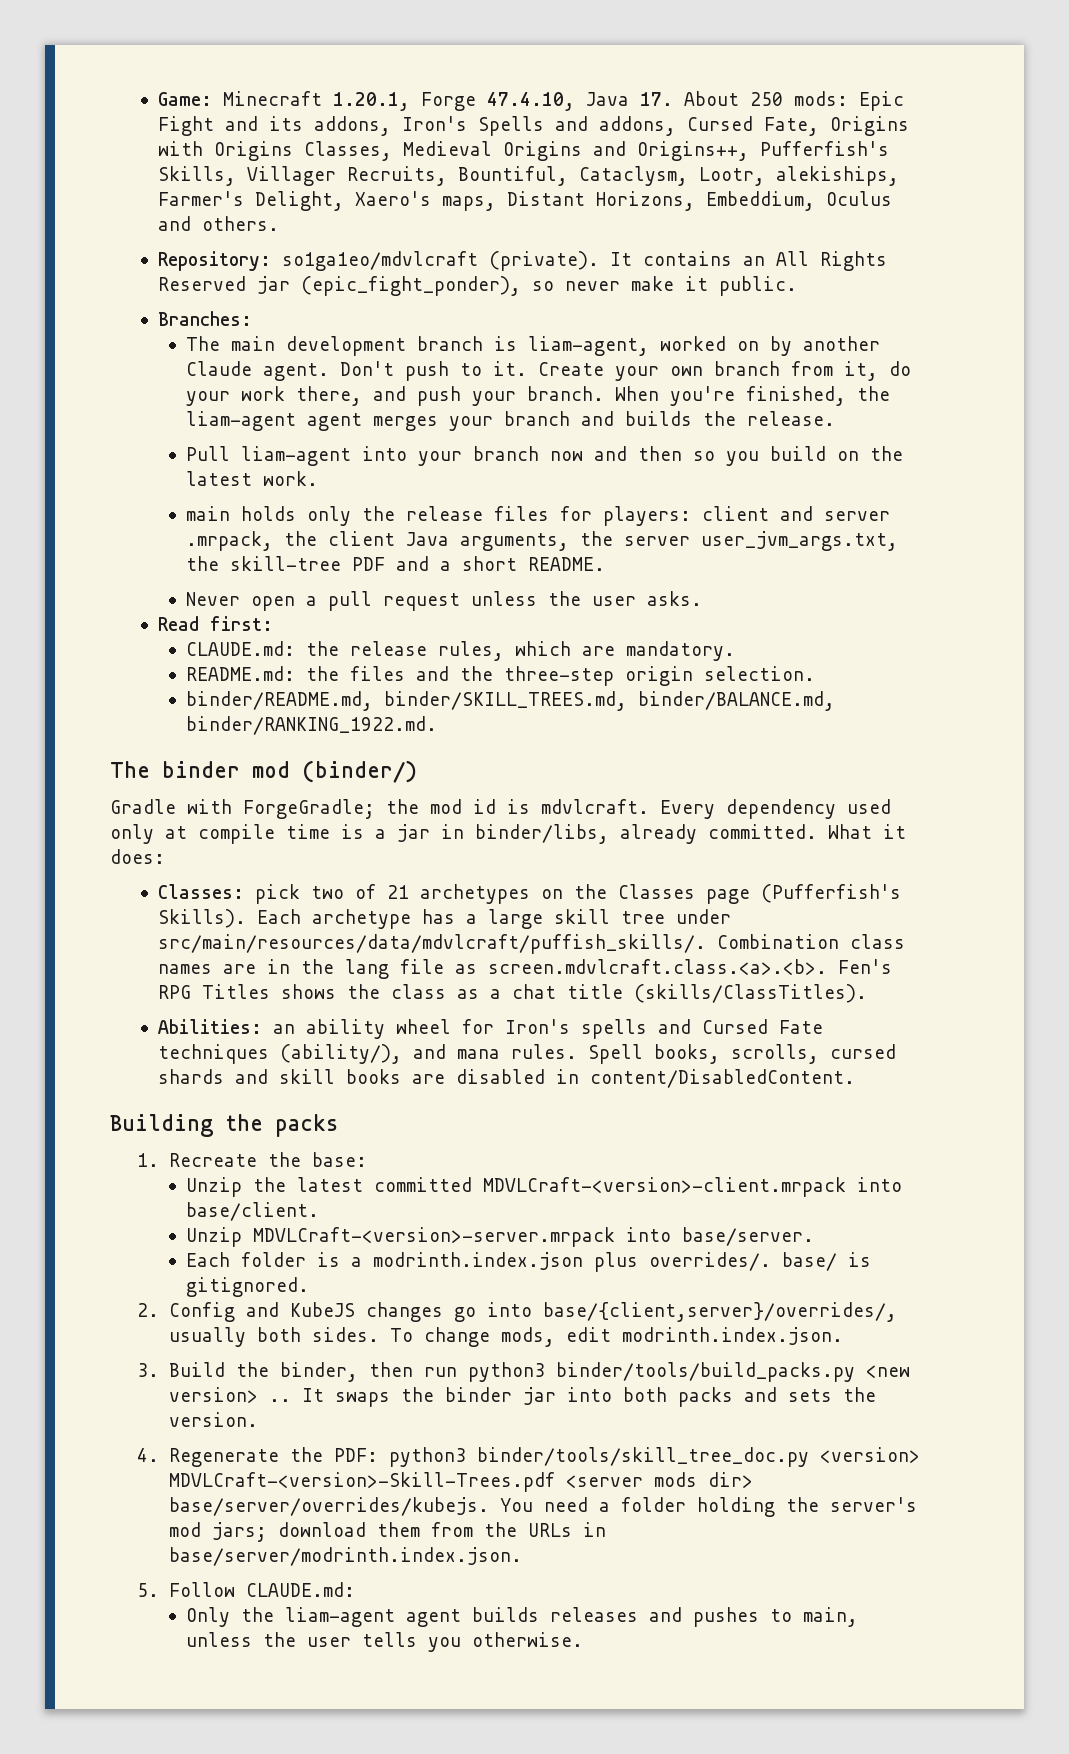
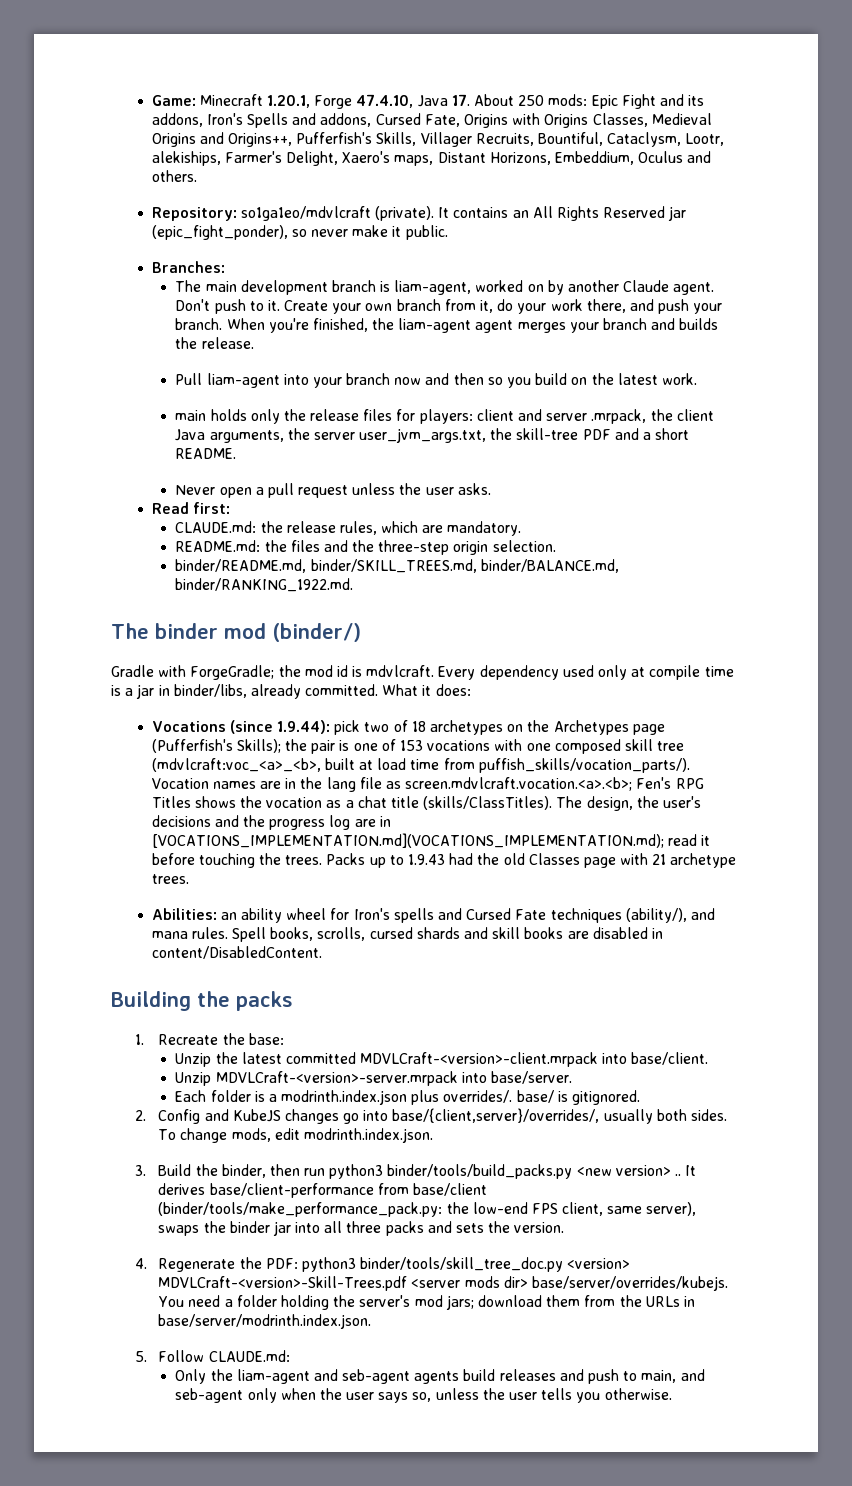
- Classes: pick two of 21 archetypes on the Classes page (Pufferfish's Skills). Each archetype has a large skill tree under src/main/resources/data/mdvlcraft/puffish_skills/. Combination class names are in the lang file as screen.mdvlcraft.class.<a>.<b>. Fen's RPG Titles shows the class as a chat title (skills/ClassTitles).
+ Vocations (since 1.9.44): pick two of 18 archetypes on the Archetypes page (Pufferfish's Skills); the pair is one of 153 vocations with one composed skill tree (mdvlcraft:voc_<a>_<b>, built at load time from puffish_skills/vocation_parts/). Vocation names are in the lang file as screen.mdvlcraft.vocation.<a>.<b>; Fen's RPG Titles shows the vocation as a chat title (skills/ClassTitles). The design, the user's decisions and the progress log are in [VOCATIONS_IMPLEMENTATION.md](VOCATIONS_IMPLEMENTATION.md); read it before touching the trees. Packs up to 1.9.43 had the old Classes page with 21 archetype trees.
- It swaps the binder jar into both packs and sets the version.
+ It derives base/client-performance from base/client (binder/tools/make_performance_pack.py: the low-end FPS client, same server), swaps the binder jar into all three packs and sets the version.
- Only the liam-agent agent builds releases and pushes to main, unless the user tells you otherwise.
+ Only the liam-agent and seb-agent agents build releases and push to main, and seb-agent only when the user says so, unless the user tells you otherwise.

